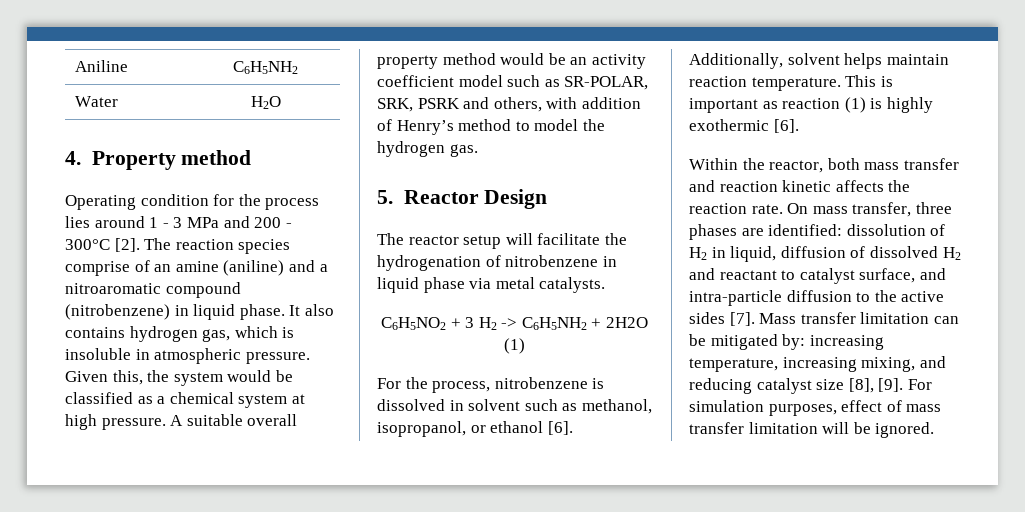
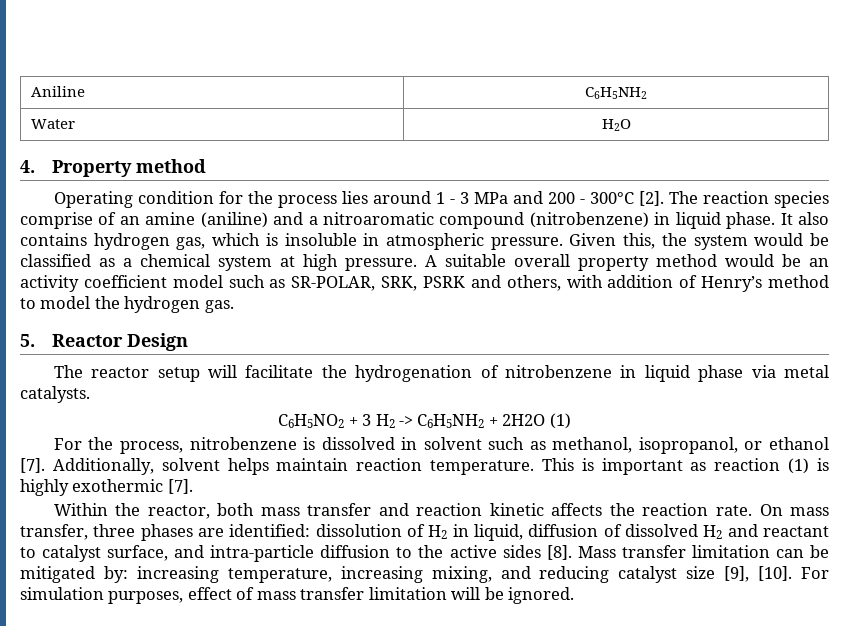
- For the process, nitrobenzene is dissolved in solvent such as methanol, isopropanol, or ethanol [6].
+ For the process, nitrobenzene is dissolved in solvent such as methanol, isopropanol, or ethanol [7].
- This is important as reaction (1) is highly exothermic [6].
+ This is important as reaction (1) is highly exothermic [7].
- On mass transfer, three phases are identified: dissolution of H2 in liquid, diffusion of dissolved H2 and reactant to catalyst surface, and intra-particle diffusion to the active sides [7].
+ On mass transfer, three phases are identified: dissolution of H2 in liquid, diffusion of dissolved H2 and reactant to catalyst surface, and intra-particle diffusion to the active sides [8].
- Mass transfer limitation can be mitigated by: increasing temperature, increasing mixing, and reducing catalyst size [8], [9].
+ Mass transfer limitation can be mitigated by: increasing temperature, increasing mixing, and reducing catalyst size [9], [10].

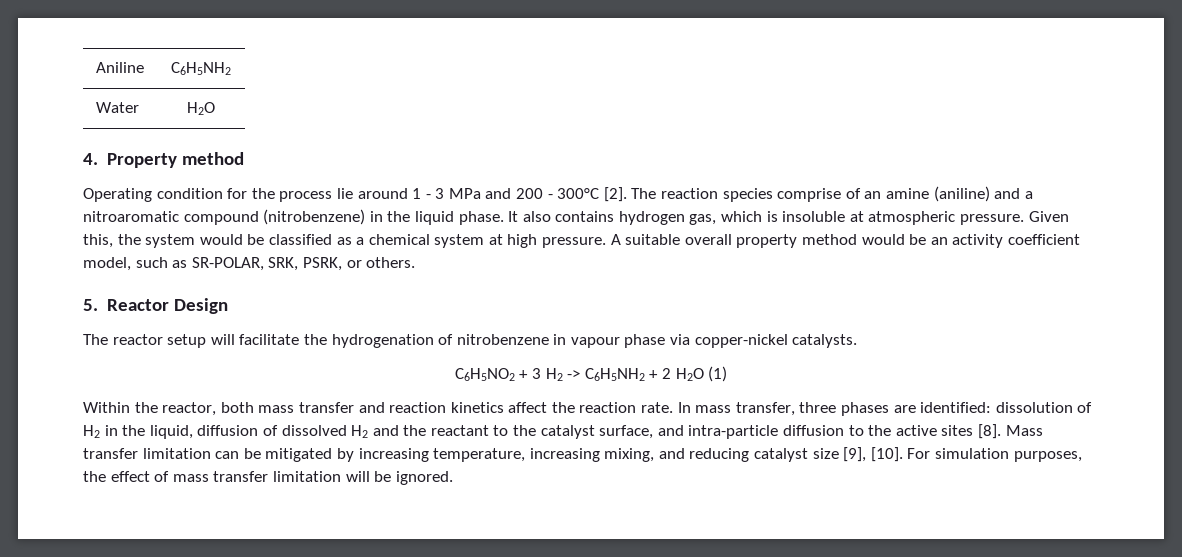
- Operating condition for the process lies around 1 - 3 MPa and 200 - 300°C [2].
+ Operating condition for the process lie around 1 - 3 MPa and 200 - 300°C [2].
- The reaction species comprise of an amine (aniline) and a nitroaromatic compound (nitrobenzene) in liquid phase.
+ The reaction species comprise of an amine (aniline) and a nitroaromatic compound (nitrobenzene) in the liquid phase.
- It also contains hydrogen gas, which is insoluble in atmospheric pressure.
+ It also contains hydrogen gas, which is insoluble at atmospheric pressure.
- A suitable overall property method would be an activity coefficient model such as SR-POLAR, SRK, PSRK and others, with addition of Henry’s method to model the hydrogen gas.
+ A suitable overall property method would be an activity coefficient model, such as SR-POLAR, SRK, PSRK, or others.
- The reactor setup will facilitate the hydrogenation of nitrobenzene in liquid phase via metal catalysts.
+ The reactor setup will facilitate the hydrogenation of nitrobenzene in vapour phase via copper-nickel catalysts.
- C6H5NO2 + 3 H2 -> C6H5NH2 + 2H2O (1)
- For the process, nitrobenzene is dissolved in solvent such as methanol, isopropanol, or ethanol [7]. Additionally, solvent helps maintain reaction temperature. This is important as reaction (1) is highly exothermic [7].
+ C6H5NO2 + 3 H2 -> C6H5NH2 + 2 H2O (1)
- Within the reactor, both mass transfer and reaction kinetic affects the reaction rate.
+ Within the reactor, both mass transfer and reaction kinetics affect the reaction rate.
- On mass transfer, three phases are identified: dissolution of H2 in liquid, diffusion of dissolved H2 and reactant to catalyst surface, and intra-particle diffusion to the active sides [8].
+ In mass transfer, three phases are identified: dissolution of H2 in the liquid, diffusion of dissolved H2 and the reactant to the catalyst surface, and intra-particle diffusion to the active sites [8].
- Mass transfer limitation can be mitigated by: increasing temperature, increasing mixing, and reducing catalyst size [9], [10].
+ Mass transfer limitation can be mitigated by increasing temperature, increasing mixing, and reducing catalyst size [9], [10].
- For simulation purposes, effect of mass transfer limitation will be ignored.
+ For simulation purposes, the effect of mass transfer limitation will be ignored.

